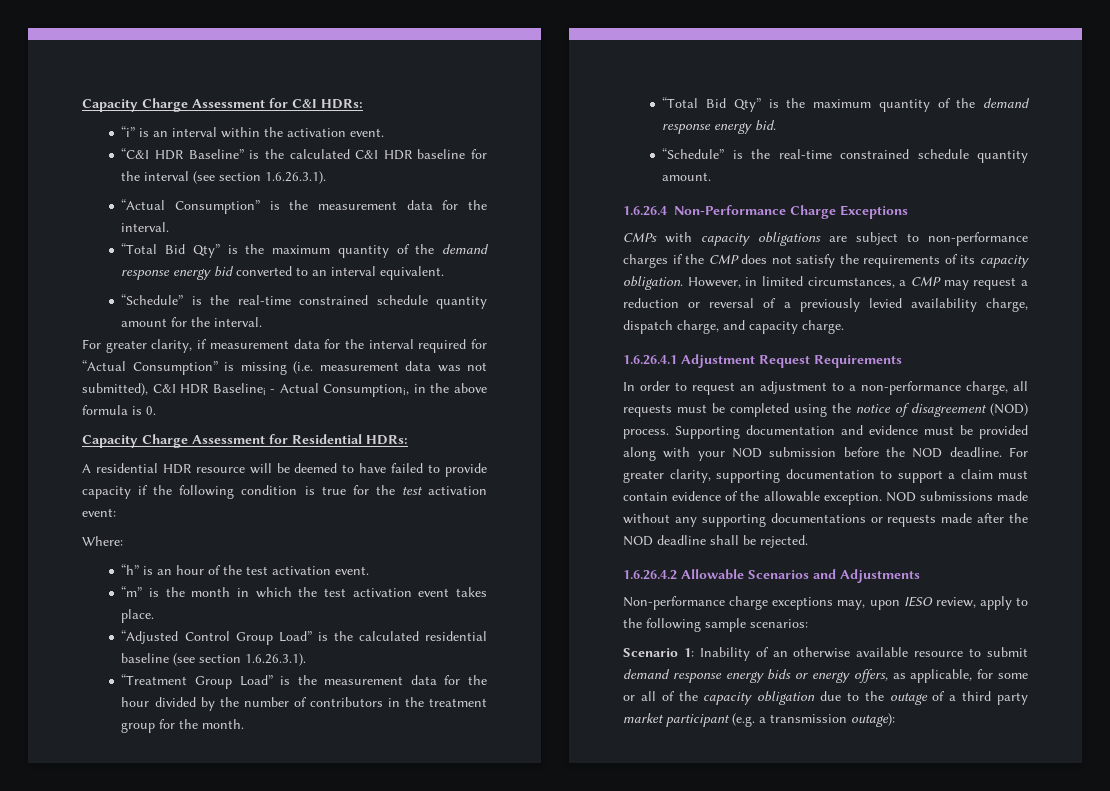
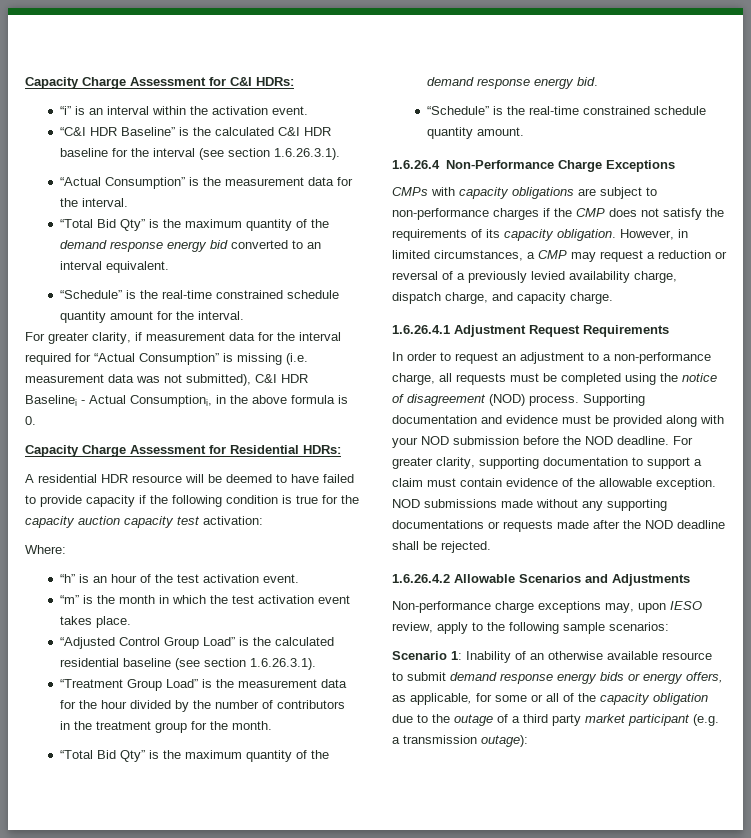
- A residential HDR resource will be deemed to have failed to provide capacity if the following condition is true for the test activation event:
+ A residential HDR resource will be deemed to have failed to provide capacity if the following condition is true for the capacity auction capacity test activation:

